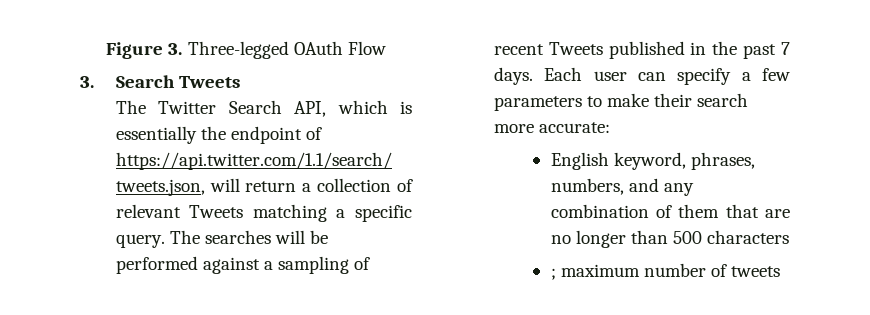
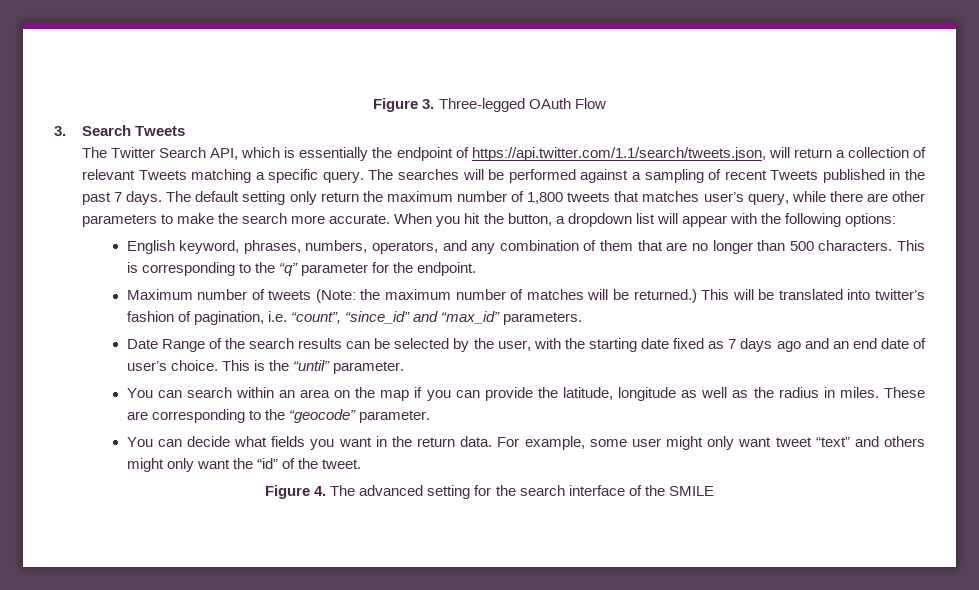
- Each user can specify a few parameters to make their search more accurate:
+ The default setting only return the maximum number of 1,800 tweets that matches user’s query, while there are other parameters to make the search more accurate. When you hit the button, a dropdown list will appear with the following options:
- English keyword, phrases, numbers, and any combination of them that are no longer than 500 characters
- ; maximum number of tweets
+ English keyword, phrases, numbers, operators, and any combination of them that are no longer than 500 characters. This is corresponding to the “q” parameter for the endpoint.
+ Maximum number of tweets (Note: the maximum number of matches will be returned.) This will be translated into twitter’s fashion of pagination, i.e. “count”, “since_id” and “max_id” parameters.
+ Date Range of the search results can be selected by the user, with the starting date fixed as 7 days ago and an end date of user’s choice. This is the “until” parameter.
+ You can search within an area on the map if you can provide the latitude, longitude as well as the radius in miles. These are corresponding to the “geocode” parameter.
+ You can decide what fields you want in the return data. For example, some user might only want tweet “text” and others might only want the “id” of the tweet.
+ Figure 4. The advanced setting for the search interface of the SMILE

